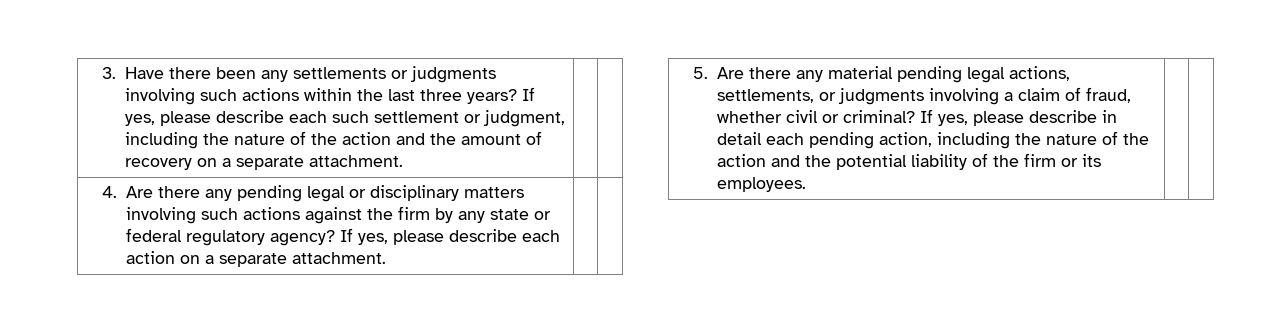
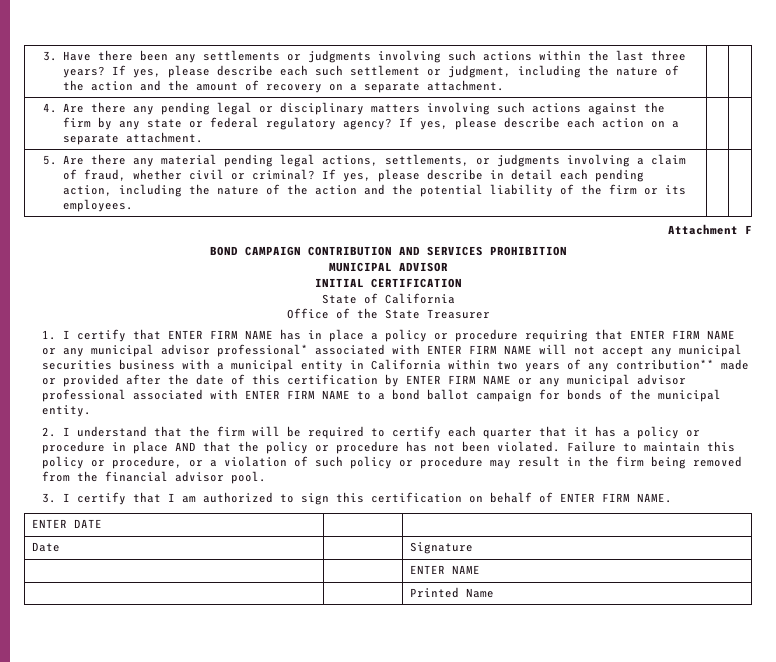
+ Attachment F
+ BOND CAMPAIGN CONTRIBUTION AND SERVICES PROHIBITION
+ MUNICIPAL ADVISOR
+ INITIAL CERTIFICATION
+ State of California
+ Office of the State Treasurer
+ 1. I certify that ENTER FIRM NAME has in place a policy or procedure requiring that ENTER FIRM NAME or any municipal advisor professional* associated with ENTER FIRM NAME will not accept any municipal securities business with a municipal entity in California within two years of any contribution** made or provided after the date of this certification by ENTER FIRM NAME or any municipal advisor professional associated with ENTER FIRM NAME to a bond ballot campaign for bonds of the municipal entity.
+ 2. I understand that the firm will be required to certify each quarter that it has a policy or procedure in place AND that the policy or procedure has not been violated. Failure to maintain this policy or procedure, or a violation of such policy or procedure may result in the firm being removed from the financial advisor pool.
+ 3. I certify that I am authorized to sign this certification on behalf of ENTER FIRM NAME.
+ ENTER DATE | |
+ Date | | Signature
+ | | ENTER NAME
+ | | Printed Name

